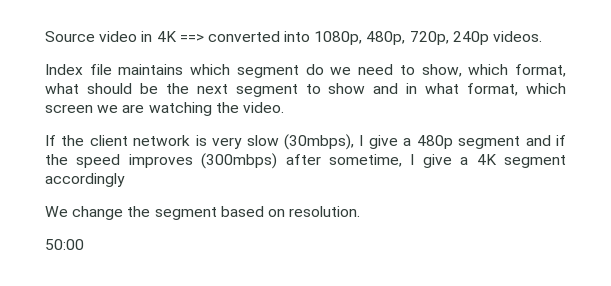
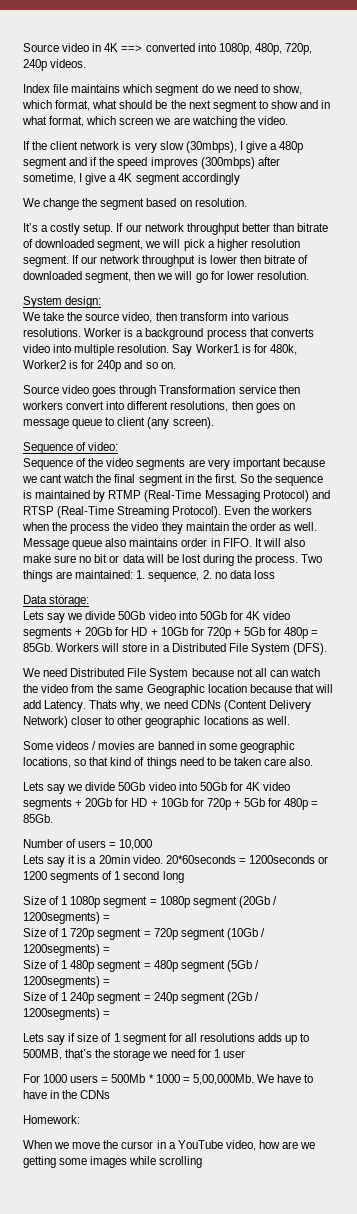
- 50:00
+ It’s a costly setup. If our network throughput better than bitrate of downloaded segment, we will pick a higher resolution segment. If our network throughput is lower then bitrate of downloaded segment, then we will go for lower resolution.
+ System design:
+ We take the source video, then transform into various resolutions. Worker is a background process that converts video into multiple resolution. Say Worker1 is for 480k, Worker2 is for 240p and so on.
+ Source video goes through Transformation service then workers convert into different resolutions, then goes on message queue to client (any screen).
+ Sequence of video:
+ Sequence of the video segments are very important because we cant watch the final segment in the first. So the sequence is maintained by RTMP (Real-Time Messaging Protocol) and RTSP (Real-Time Streaming Protocol). Even the workers when the process the video they maintain the order as well. Message queue also maintains order in FIFO. It will also make sure no bit or data will be lost during the process. Two things are maintained: 1. sequence, 2. no data loss
+ Data storage:
+ Lets say we divide 50Gb video into 50Gb for 4K video segments + 20Gb for HD + 10Gb for 720p + 5Gb for 480p = 85Gb. Workers will store in a Distributed File System (DFS).
+ We need Distributed File System because not all can watch the video from the same Geographic location because that will add Latency. Thats why, we need CDNs (Content Delivery Network) closer to other geographic locations as well.
+ Some videos / movies are banned in some geographic locations, so that kind of things need to be taken care also.
+ Lets say we divide 50Gb video into 50Gb for 4K video segments + 20Gb for HD + 10Gb for 720p + 5Gb for 480p = 85Gb.
+ Number of users = 10,000
+ Lets say it is a 20min video. 20*60seconds = 1200seconds or 1200 segments of 1 second long
+ Size of 1 1080p segment = 1080p segment (20Gb / 1200segments) =
+ Size of 1 720p segment = 720p segment (10Gb / 1200segments) =
+ Size of 1 480p segment = 480p segment (5Gb / 1200segments) =
+ Size of 1 240p segment = 240p segment (2Gb / 1200segments) =
+ Lets say if size of 1 segment for all resolutions adds up to 500MB, that’s the storage we need for 1 user
+ For 1000 users = 500Mb * 1000 = 5,00,000Mb. We have to have in the CDNs
+ Homework:
+ When we move the cursor in a YouTube video, how are we getting some images while scrolling

